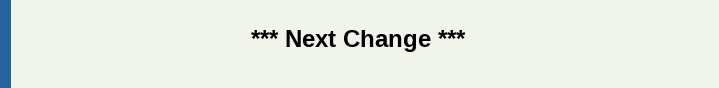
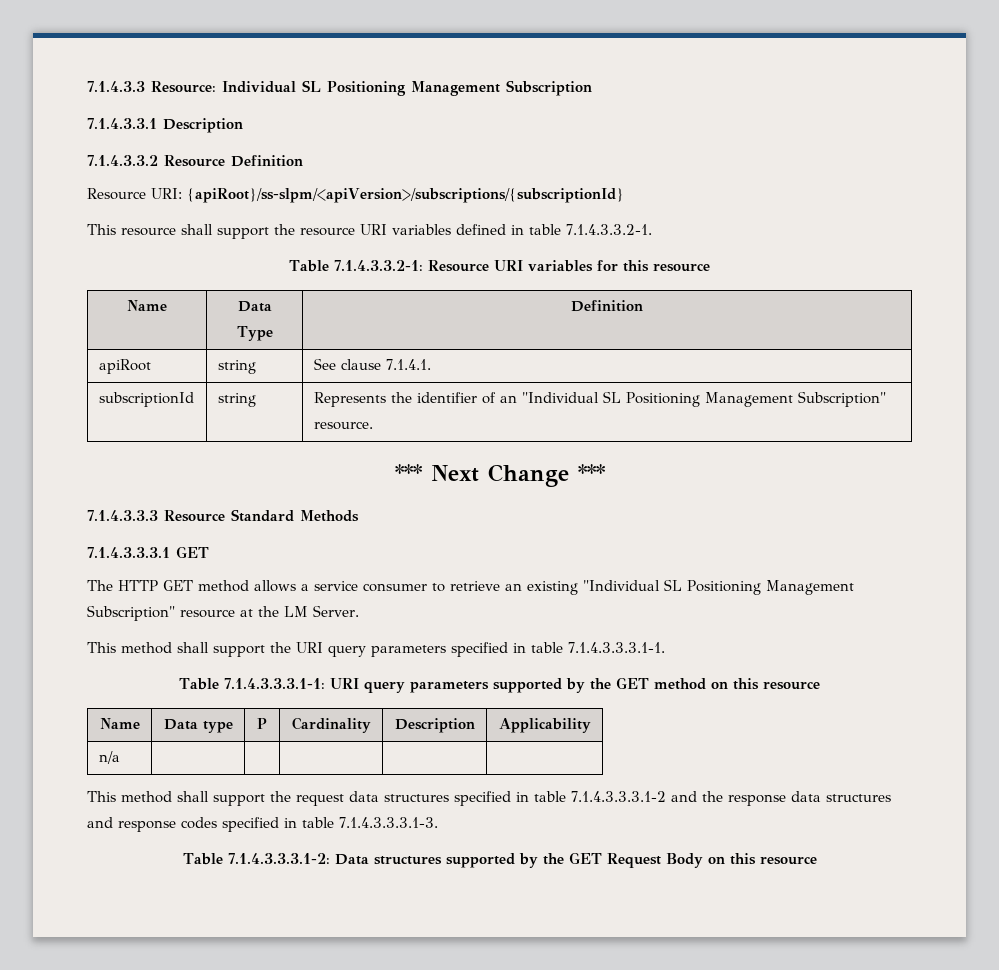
+ 7.1.4.3.3 Resource: Individual SL Positioning Management Subscription
+ 7.1.4.3.3.1 Description
+ 7.1.4.3.3.2 Resource Definition
+ Resource URI: {apiRoot}/ss-slpm/<apiVersion>/subscriptions/{subscriptionId}
+ This resource shall support the resource URI variables defined in table 7.1.4.3.3.2-1.
+ Table 7.1.4.3.3.2-1: Resource URI variables for this resource
+ Name | Data Type | Definition
+ apiRoot | string | See clause 7.1.4.1.
+ subscriptionId | string | Represents the identifier of an "Individual SL Positioning Management Subscription" resource.
  *** Next Change ***
+ 7.1.4.3.3.3 Resource Standard Methods
+ 7.1.4.3.3.3.1 GET
+ The HTTP GET method allows a service consumer to retrieve an existing "Individual SL Positioning Management Subscription" resource at the LM Server.
+ This method shall support the URI query parameters specified in table 7.1.4.3.3.3.1-1.
+ Table 7.1.4.3.3.3.1-1: URI query parameters supported by the GET method on this resource
+ Name | Data type | P | Cardinality | Description | Applicability
+ n/a | | | | |
+ This method shall support the request data structures specified in table 7.1.4.3.3.3.1-2 and the response data structures and response codes specified in table 7.1.4.3.3.3.1-3.
+ Table 7.1.4.3.3.3.1-2: Data structures supported by the GET Request Body on this resource

